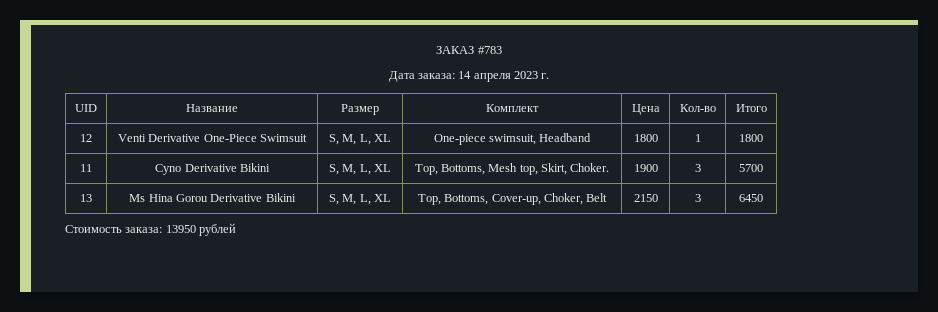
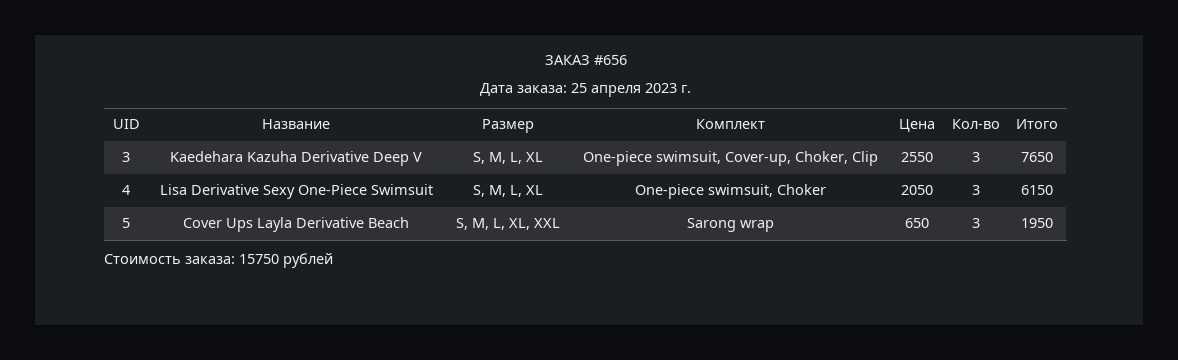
- ЗАКАЗ #783
+ ЗАКАЗ #656
- Дата заказа: 14 апреля 2023 г.
+ Дата заказа: 25 апреля 2023 г.
- 12 | Venti Derivative One-Piece Swimsuit | S, M, L, XL | One-piece swimsuit, Headband | 1800 | 1 | 1800
- 11 | Cyno Derivative Bikini | S, M, L, XL | Top, Bottoms, Mesh top, Skirt, Choker. | 1900 | 3 | 5700
- 13 | Ms Hina Gorou Derivative Bikini | S, M, L, XL | Top, Bottoms, Cover-up, Choker, Belt | 2150 | 3 | 6450
+ 3 | Kaedehara Kazuha Derivative Deep V | S, M, L, XL | One-piece swimsuit, Cover-up, Choker, Clip | 2550 | 3 | 7650
+ 4 | Lisa Derivative Sexy One-Piece Swimsuit | S, M, L, XL | One-piece swimsuit, Choker | 2050 | 3 | 6150
+ 5 | Cover Ups Layla Derivative Beach | S, M, L, XL, XXL | Sarong wrap | 650 | 3 | 1950
- Стоимость заказа: 13950 рублей
+ Стоимость заказа: 15750 рублей

